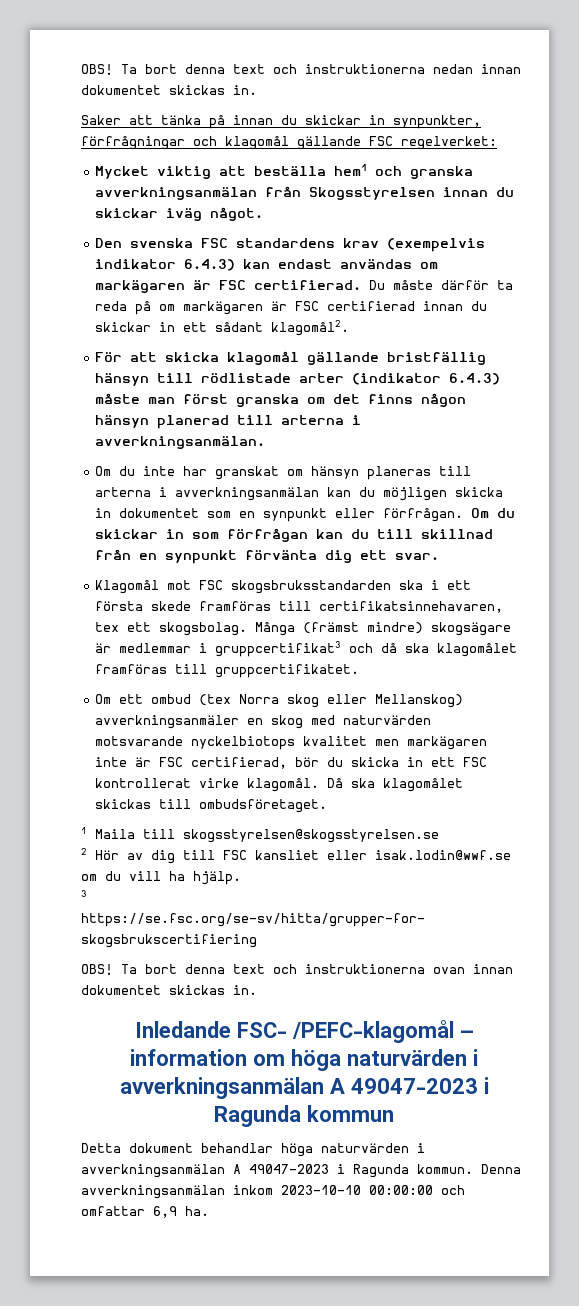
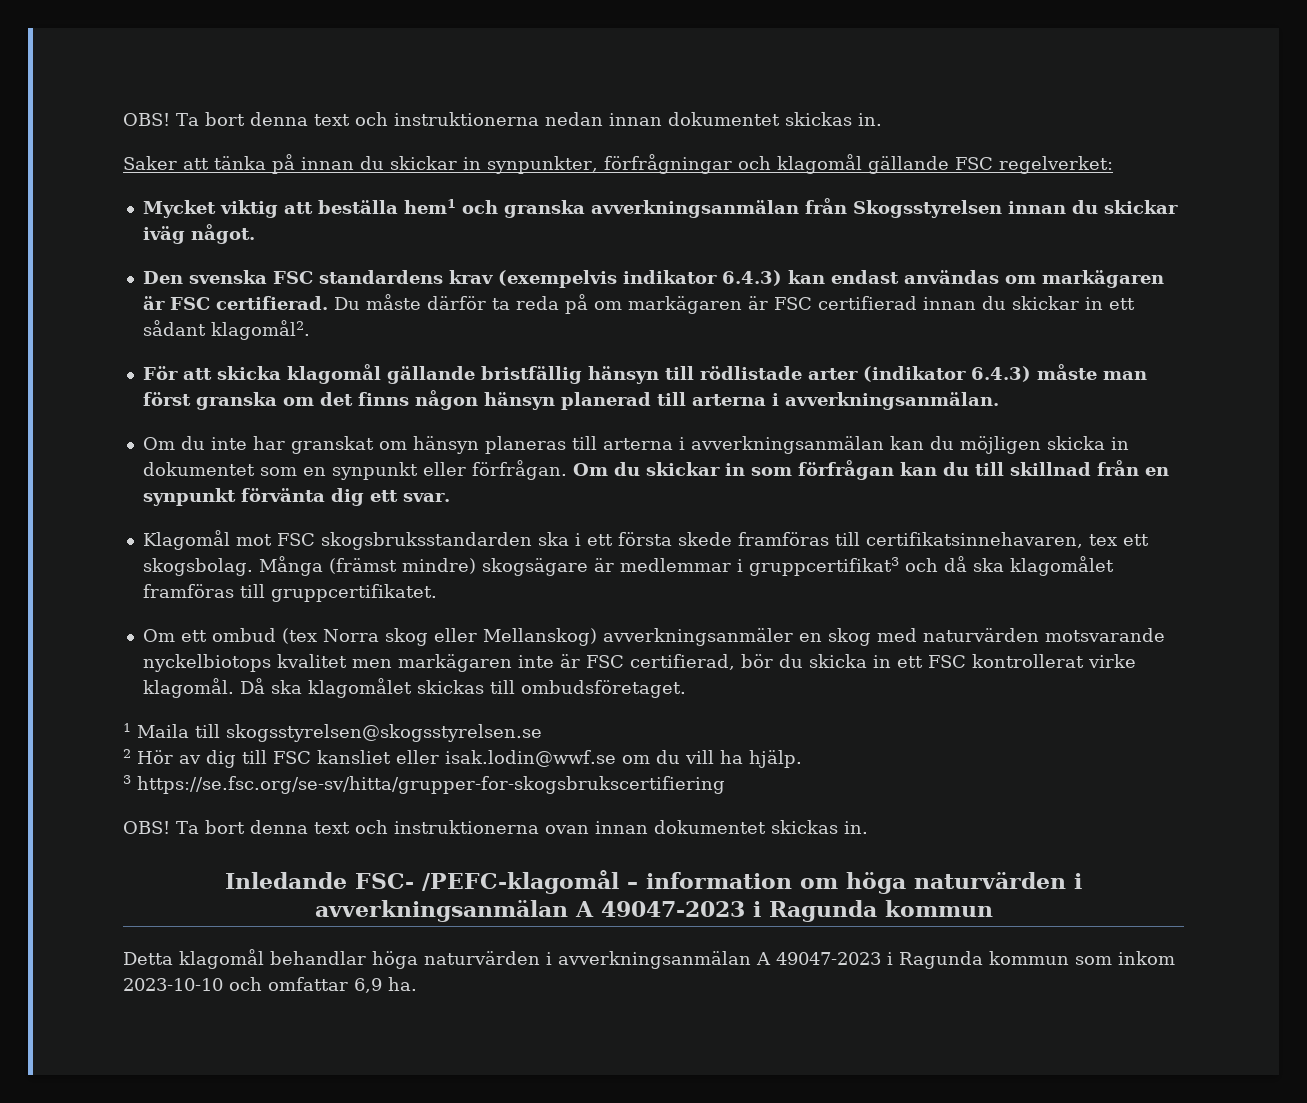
- Detta dokument behandlar höga naturvärden i avverkningsanmälan A 49047-2023 i Ragunda kommun. Denna avverkningsanmälan inkom 2023-10-10 00:00:00 och omfattar 6,9 ha.
+ Detta klagomål behandlar höga naturvärden i avverkningsanmälan A 49047-2023 i Ragunda kommun som inkom 2023-10-10 och omfattar 6,9 ha.

